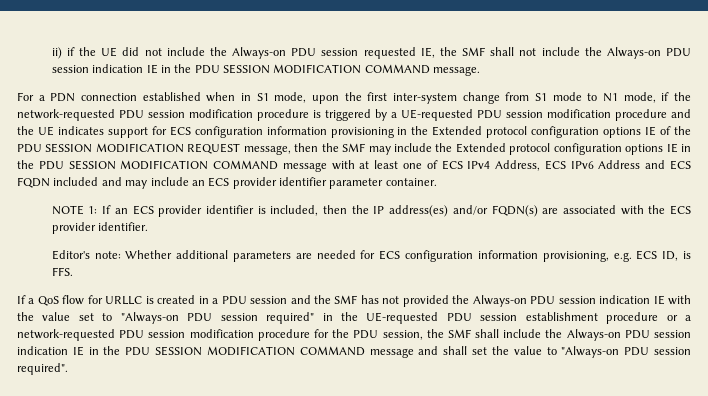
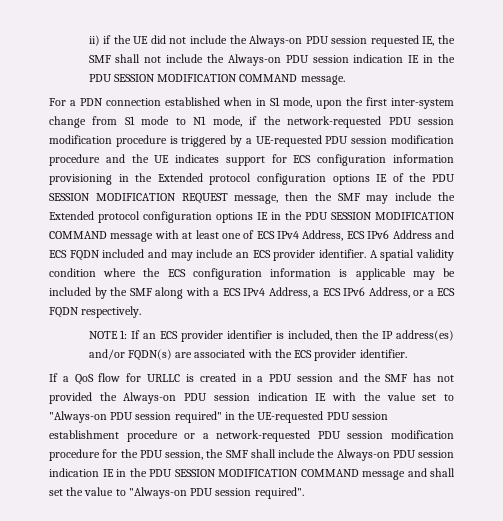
- For a PDN connection established when in S1 mode, upon the first inter-system change from S1 mode to N1 mode, if the network-requested PDU session modification procedure is triggered by a UE-requested PDU session modification procedure and the UE indicates support for ECS configuration information provisioning in the Extended protocol configuration options IE of the PDU SESSION MODIFICATION REQUEST message, then the SMF may include the Extended protocol configuration options IE in the PDU SESSION MODIFICATION COMMAND message with at least one of ECS IPv4 Address, ECS IPv6 Address and ECS FQDN included and may include an ECS provider identifier parameter container.
+ For a PDN connection established when in S1 mode, upon the first inter-system change from S1 mode to N1 mode, if the network-requested PDU session modification procedure is triggered by a UE-requested PDU session modification procedure and the UE indicates support for ECS configuration information provisioning in the Extended protocol configuration options IE of the PDU SESSION MODIFICATION REQUEST message, then the SMF may include the Extended protocol configuration options IE in the PDU SESSION MODIFICATION COMMAND message with at least one of ECS IPv4 Address, ECS IPv6 Address and ECS FQDN included and may include an ECS provider identifier. A spatial validity condition where the ECS configuration information is applicable may be included by the SMF along with a ECS IPv4 Address, a ECS IPv6 Address, or a ECS FQDN respectively.
- Editor's note: Whether additional parameters are needed for ECS configuration information provisioning, e.g. ECS ID, is FFS.

